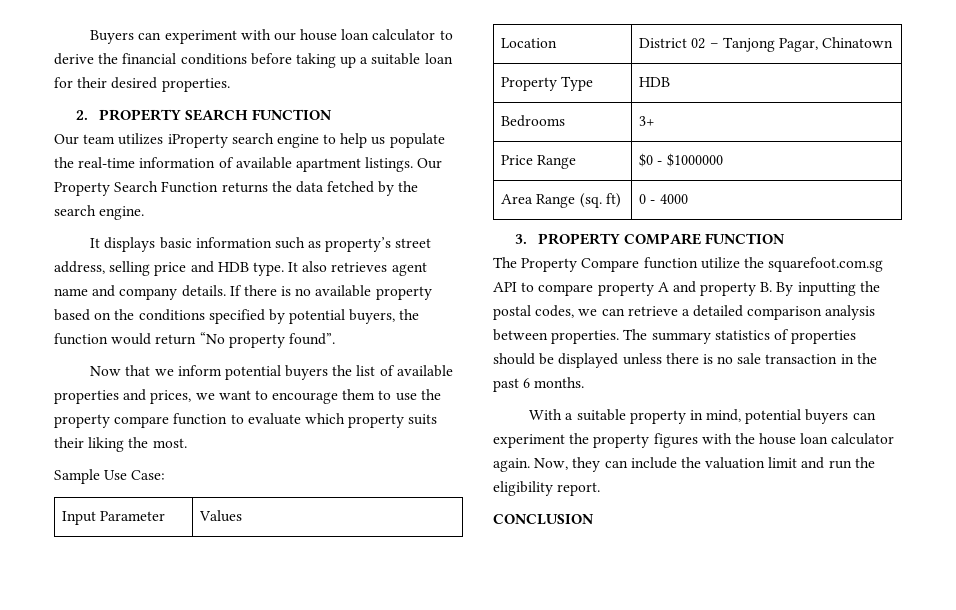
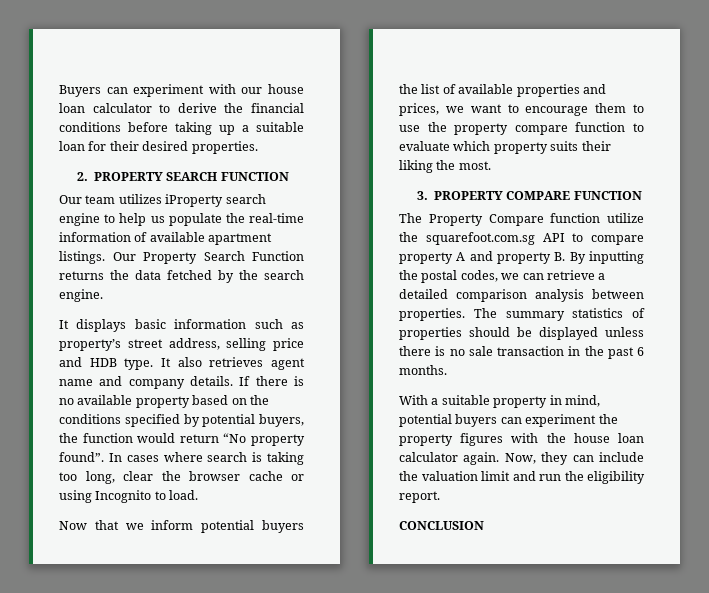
+ In cases where search is taking too long, clear the browser cache or using Incognito to load.
- Sample Use Case:
- Input Parameter | Values
- Location | District 02 – Tanjong Pagar, Chinatown
- Property Type | HDB
- Bedrooms | 3+
- Price Range | $0 - $1000000
- Area Range (sq. ft) | 0 - 4000

